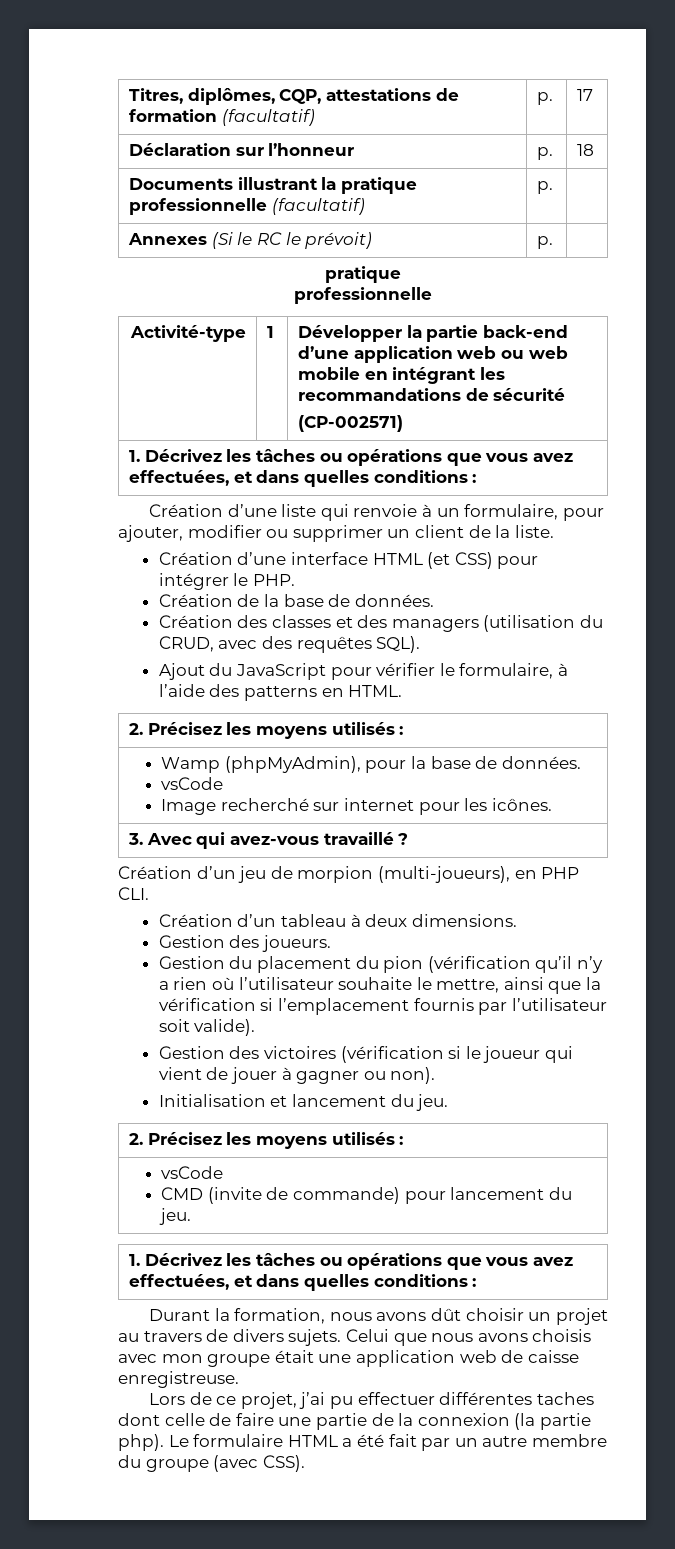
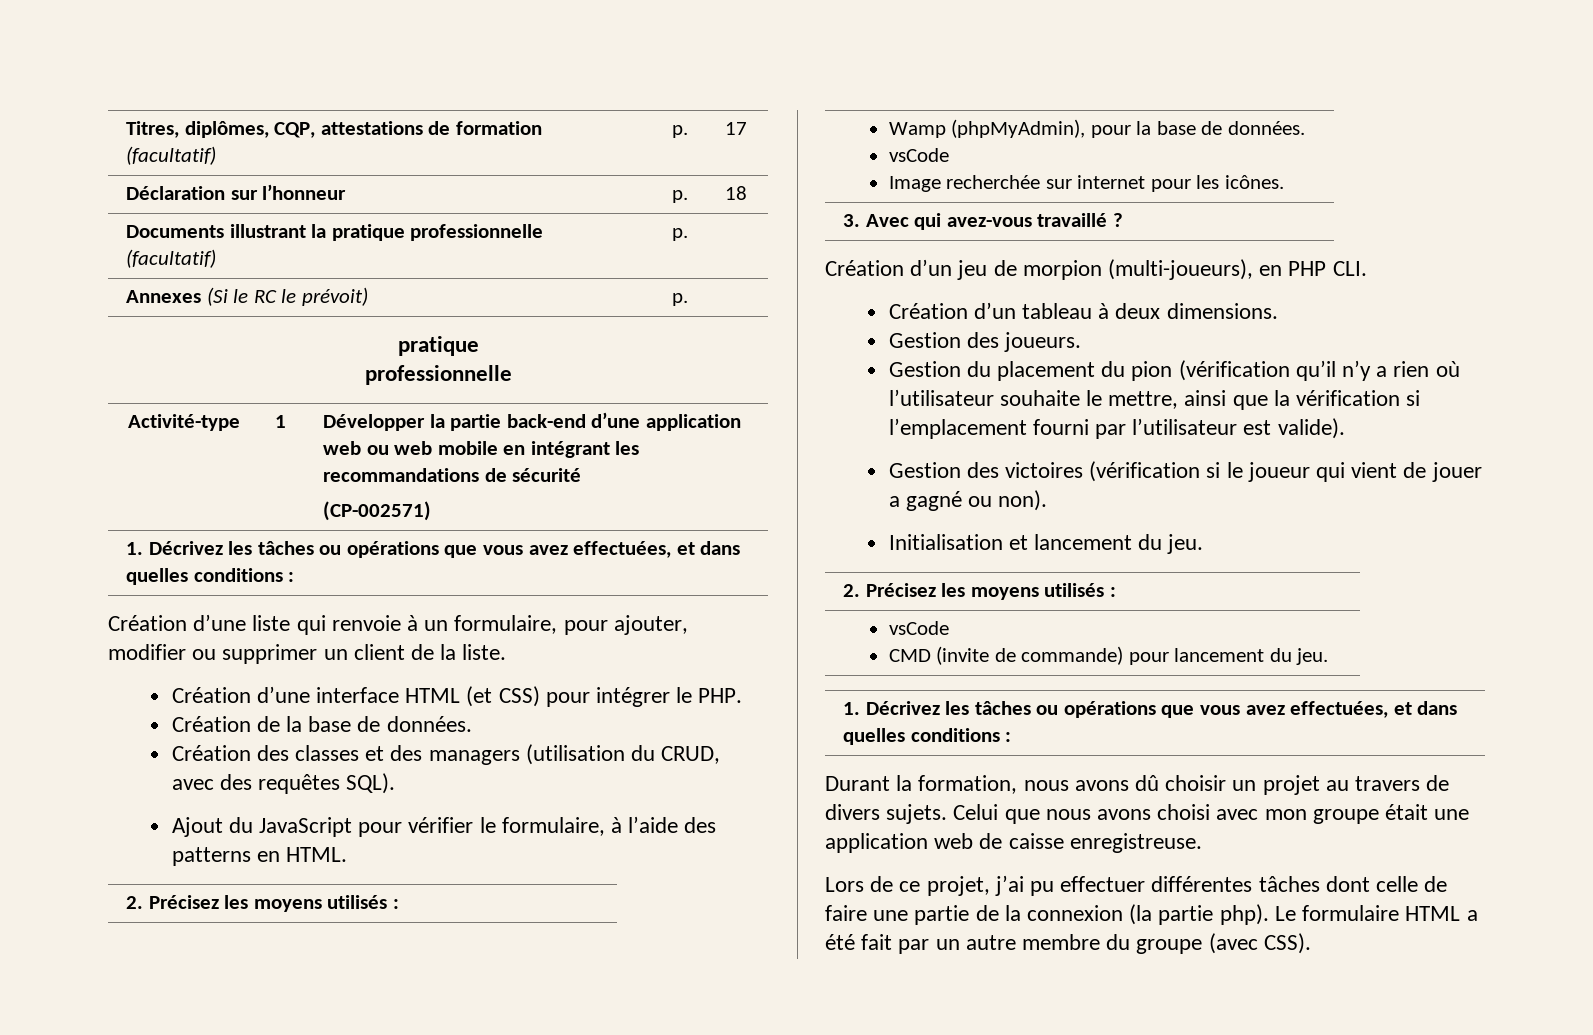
  Wamp (phpMyAdmin), pour la base de données.
  vsCode
- Image recherché sur internet pour les icônes.
+ Image recherchée sur internet pour les icônes.
- Gestion du placement du pion (vérification qu’il n’y a rien où l’utilisateur souhaite le mettre, ainsi que la vérification si l’emplacement fournis par l’utilisateur soit valide).
+ Gestion du placement du pion (vérification qu’il n’y a rien où l’utilisateur souhaite le mettre, ainsi que la vérification si l’emplacement fourni par l’utilisateur est valide).
- Gestion des victoires (vérification si le joueur qui vient de jouer à gagner ou non).
+ Gestion des victoires (vérification si le joueur qui vient de jouer a gagné ou non).
- Durant la formation, nous avons dût choisir un projet au travers de divers sujets.
+ Durant la formation, nous avons dû choisir un projet au travers de divers sujets.
- Celui que nous avons choisis avec mon groupe était une application web de caisse enregistreuse.
+ Celui que nous avons choisi avec mon groupe était une application web de caisse enregistreuse.
- Lors de ce projet, j’ai pu effectuer différentes taches dont celle de faire une partie de la connexion (la partie php).
+ Lors de ce projet, j’ai pu effectuer différentes tâches dont celle de faire une partie de la connexion (la partie php).

